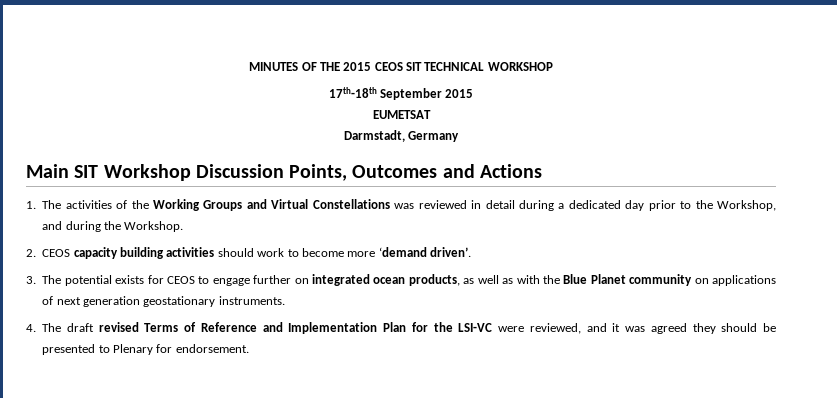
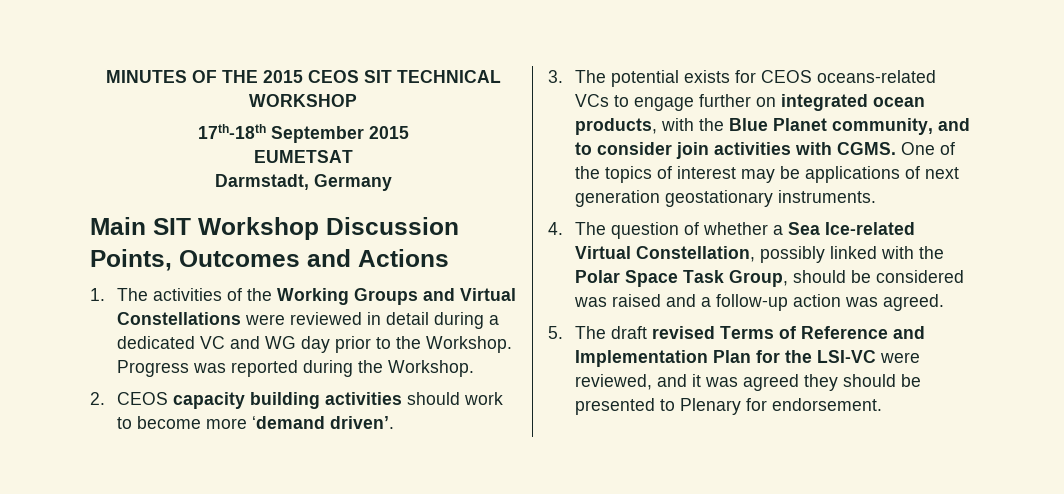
- 1. The activities of the Working Groups and Virtual Constellations was reviewed in detail during a dedicated day prior to the Workshop, and during the Workshop.
+ 1. The activities of the Working Groups and Virtual Constellations were reviewed in detail during a dedicated VC and WG day prior to the Workshop. Progress was reported during the Workshop.
- 3. The potential exists for CEOS to engage further on integrated ocean products, as well as with the Blue Planet community on applications of next generation geostationary instruments.
+ 3. The potential exists for CEOS oceans-related VCs to engage further on integrated ocean products, with the Blue Planet community, and to consider join activities with CGMS. One of the topics of interest may be applications of next generation geostationary instruments.
- 4. The draft revised Terms of Reference and Implementation Plan for the LSI-VC were reviewed, and it was agreed they should be presented to Plenary for endorsement.
+ 4. The question of whether a Sea Ice-related Virtual Constellation, possibly linked with the Polar Space Task Group, should be considered was raised and a follow-up action was agreed.
+ 5. The draft revised Terms of Reference and Implementation Plan for the LSI-VC were reviewed, and it was agreed they should be presented to Plenary for endorsement.

